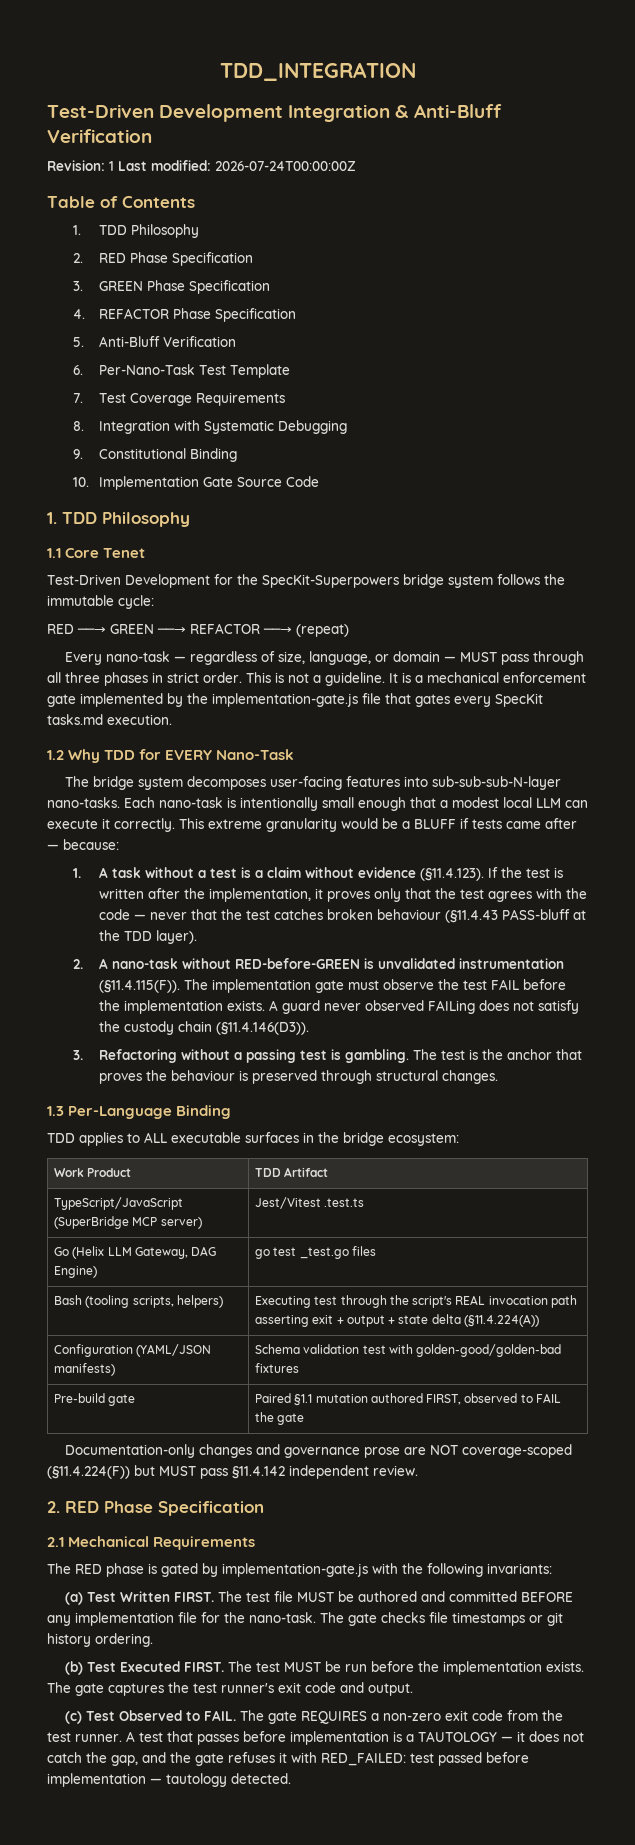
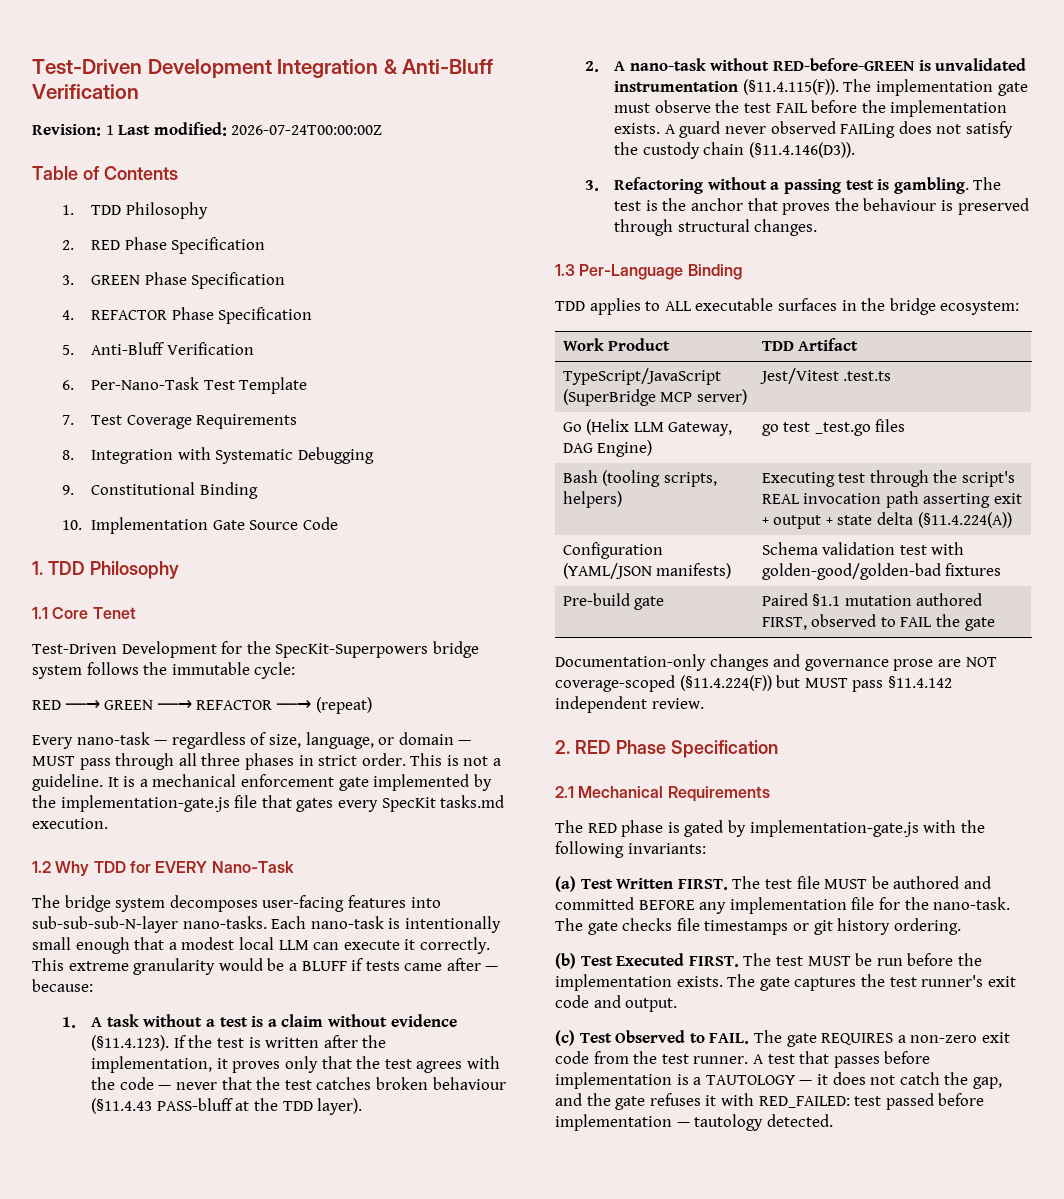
- TDD_INTEGRATION

